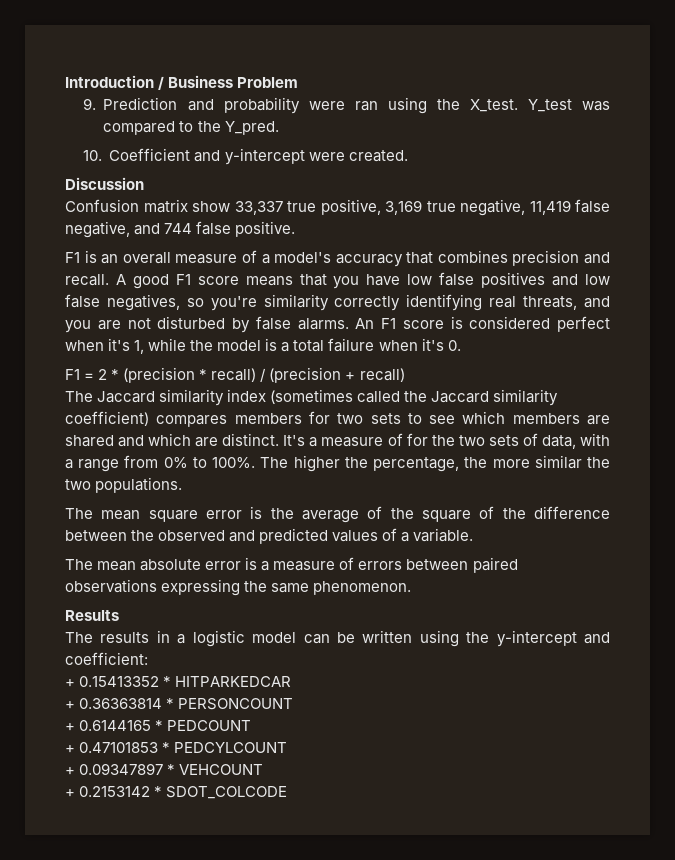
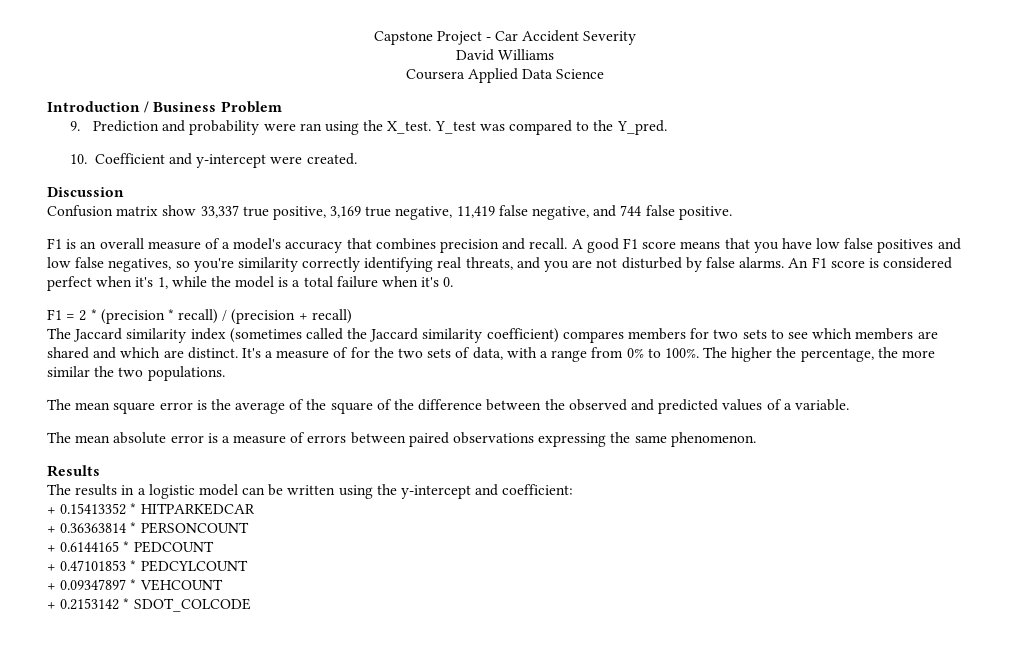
+ Capstone Project - Car Accident Severity
+ David Williams
+ Coursera Applied Data Science

